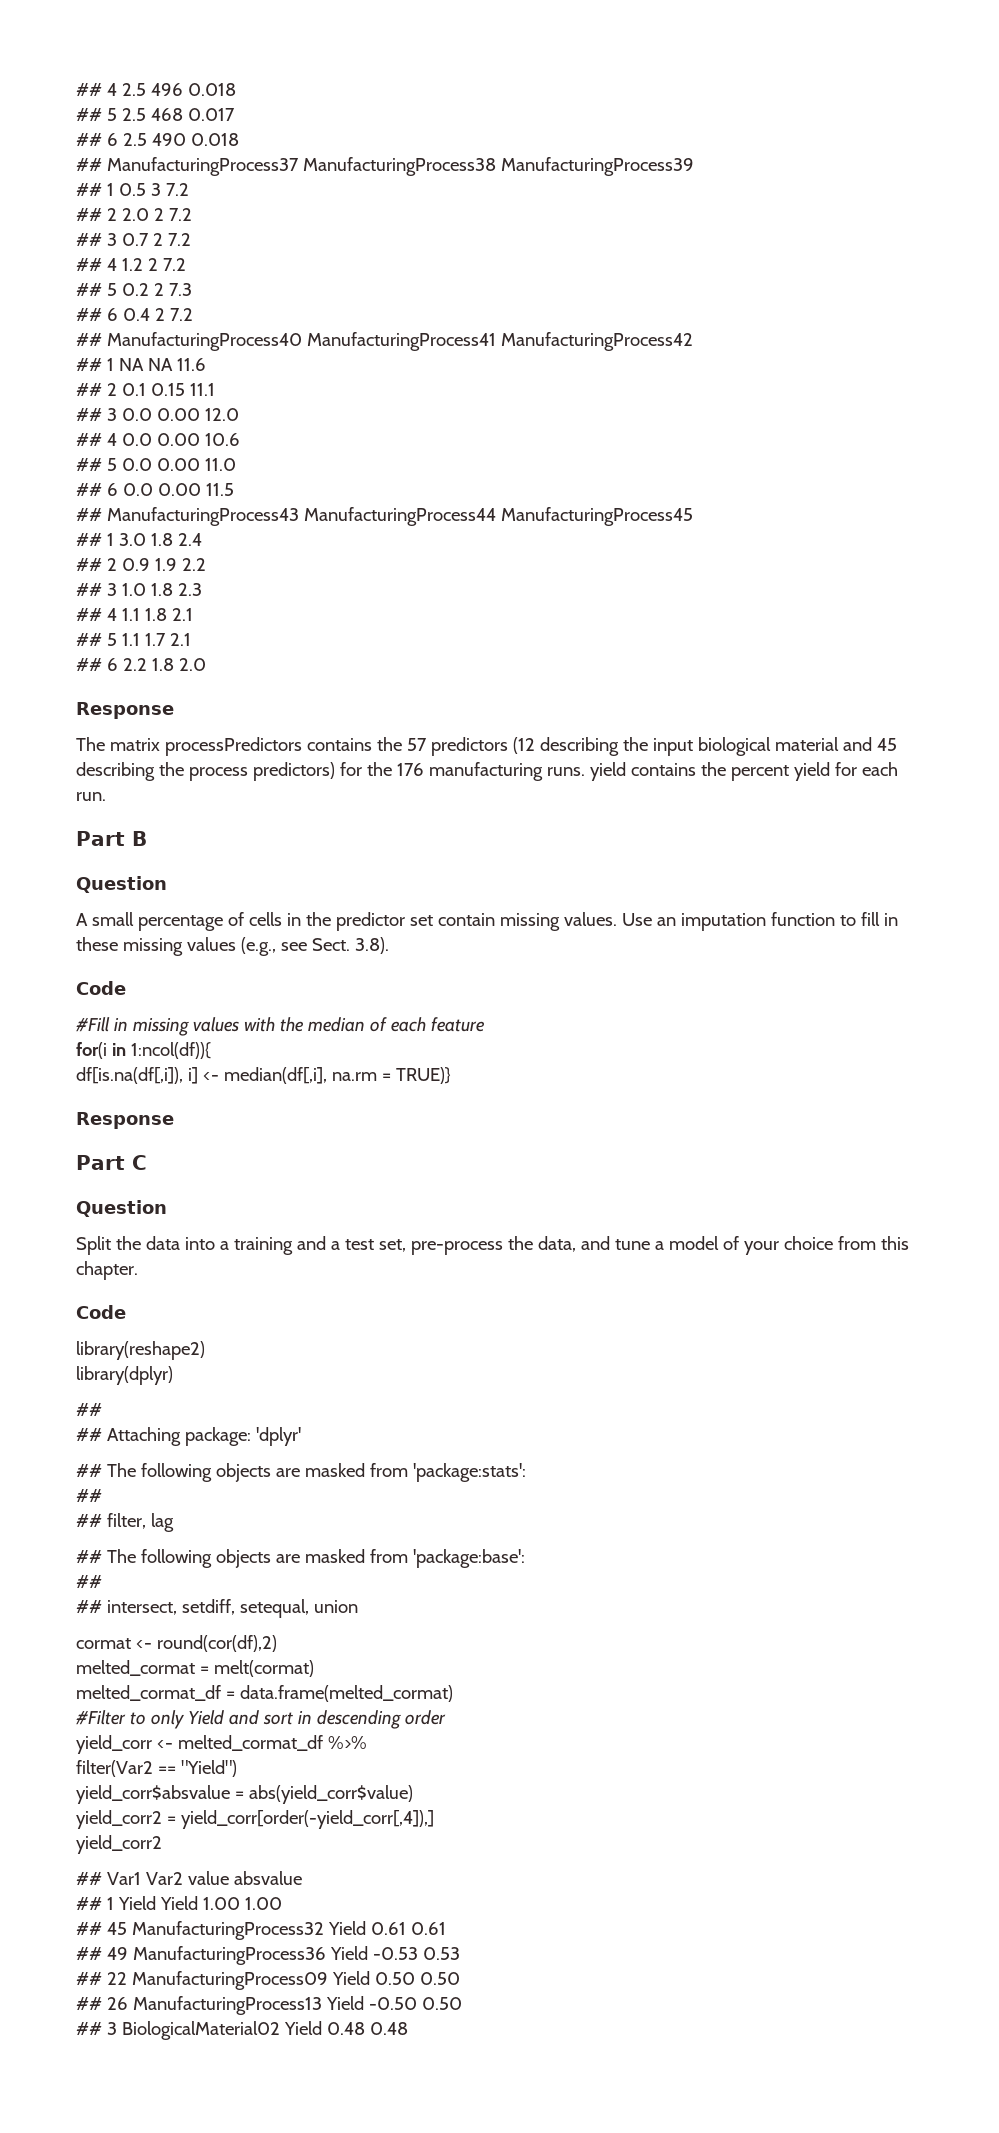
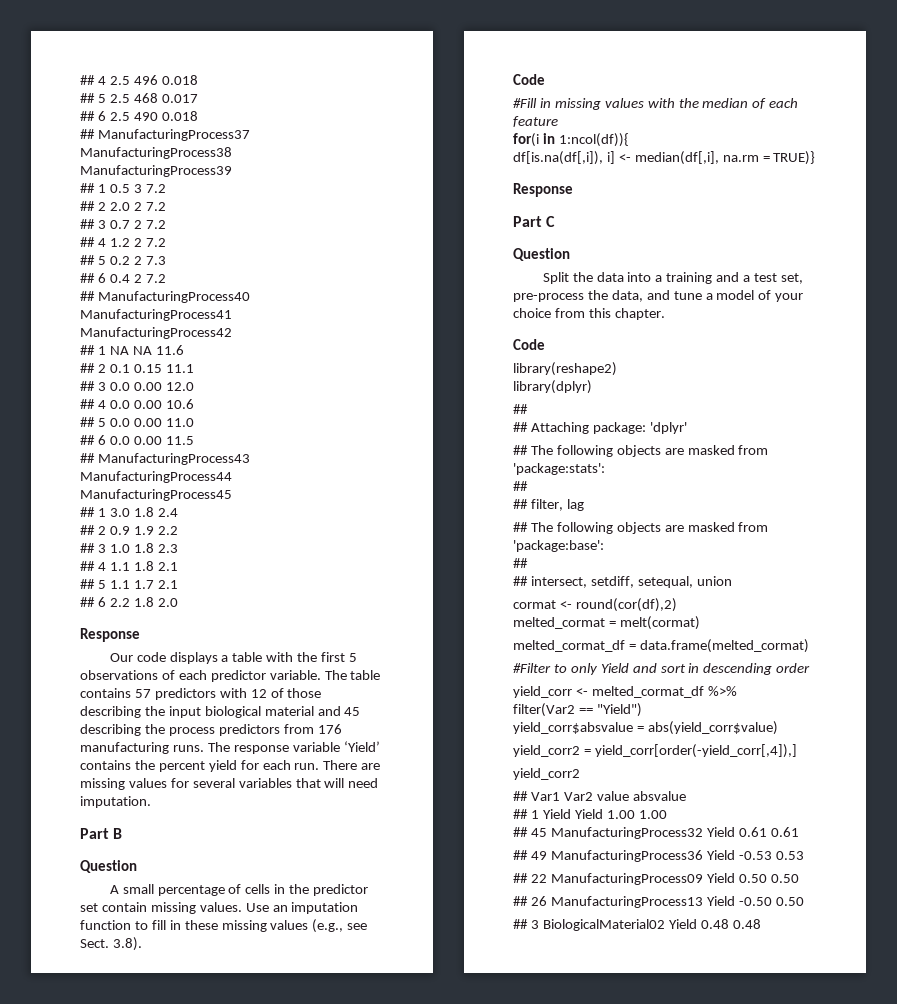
- The matrix processPredictors contains the 57 predictors (12 describing the input biological material and 45 describing the process predictors) for the 176 manufacturing runs. yield contains the percent yield for each run.
+ Our code displays a table with the first 5 observations of each predictor variable. The table contains 57 predictors with 12 of those describing the input biological material and 45 describing the process predictors from 176 manufacturing runs. The response variable ‘Yield’ contains the percent yield for each run. There are missing values for several variables that will need imputation.

